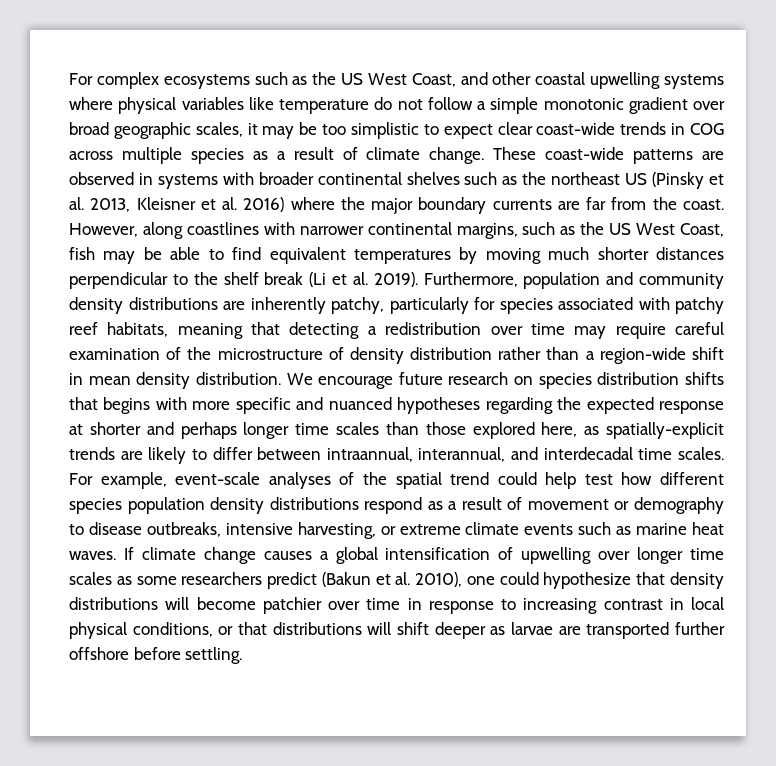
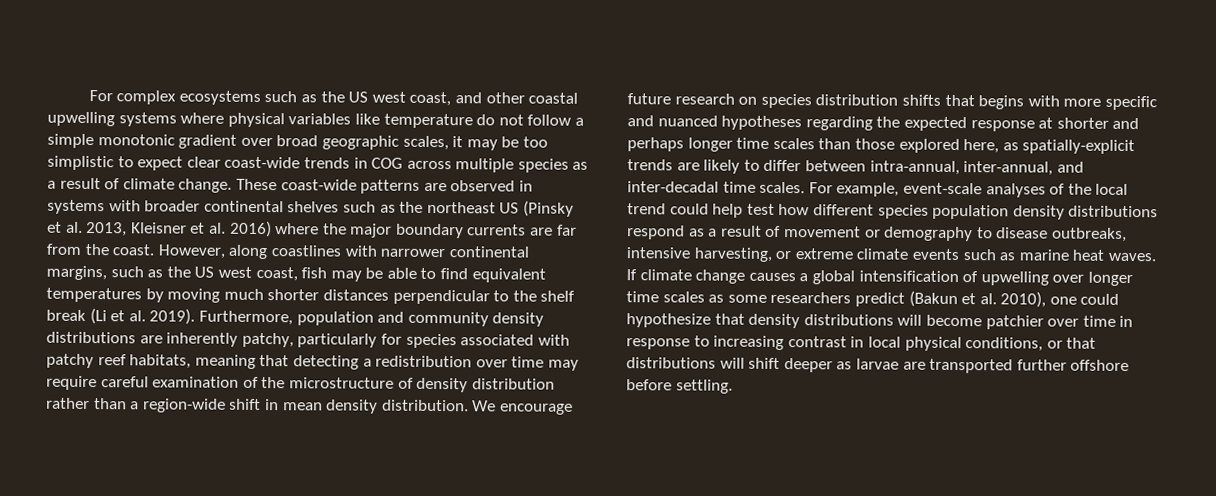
- For complex ecosystems such as the US West Coast, and other coastal upwelling systems where physical variables like temperature do not follow a simple monotonic gradient over broad geographic scales, it may be too simplistic to expect clear coast-wide trends in COG across multiple species as a result of climate change.
+ For complex ecosystems such as the US west coast, and other coastal upwelling systems where physical variables like temperature do not follow a simple monotonic gradient over broad geographic scales, it may be too simplistic to expect clear coast-wide trends in COG across multiple species as a result of climate change.
- However, along coastlines with narrower continental margins, such as the US West Coast, fish may be able to find equivalent temperatures by moving much shorter distances perpendicular to the shelf break (Li et al. 2019).
+ However, along coastlines with narrower continental margins, such as the US west coast, fish may be able to find equivalent temperatures by moving much shorter distances perpendicular to the shelf break (Li et al. 2019).
- We encourage future research on species distribution shifts that begins with more specific and nuanced hypotheses regarding the expected response at shorter and perhaps longer time scales than those explored here, as spatially-explicit trends are likely to differ between intraannual, interannual, and interdecadal time scales.
+ We encourage future research on species distribution shifts that begins with more specific and nuanced hypotheses regarding the expected response at shorter and perhaps longer time scales than those explored here, as spatially-explicit trends are likely to differ between intra-annual, inter-annual, and inter-decadal time scales.
- For example, event-scale analyses of the spatial trend could help test how different species population density distributions respond as a result of movement or demography to disease outbreaks, intensive harvesting, or extreme climate events such as marine heat waves.
+ For example, event-scale analyses of the local trend could help test how different species population density distributions respond as a result of movement or demography to disease outbreaks, intensive harvesting, or extreme climate events such as marine heat waves.

